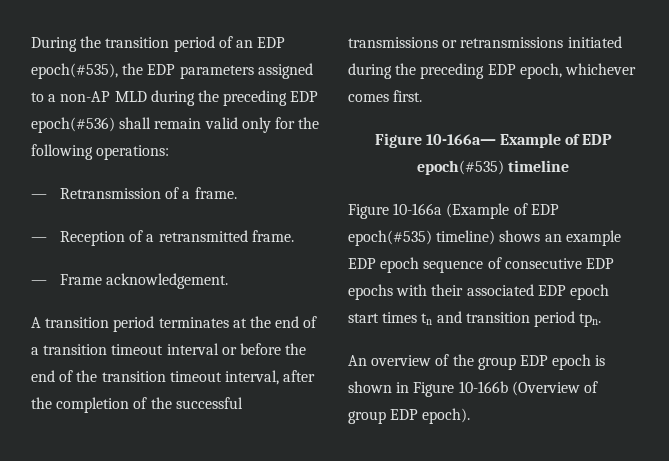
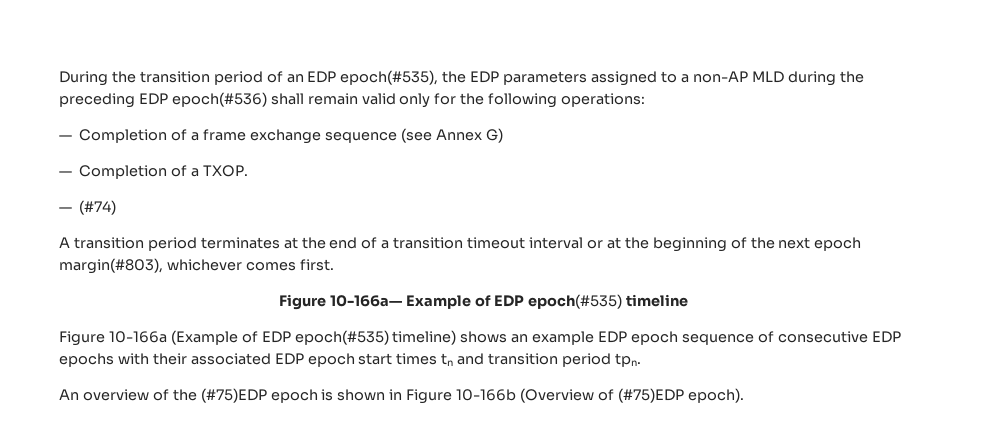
- — Retransmission of a frame.
- — Reception of a retransmitted frame.
- — Frame acknowledgement.
+ — Completion of a frame exchange sequence (see Annex G)
+ — Completion of a TXOP.
+ — (#74)
- A transition period terminates at the end of a transition timeout interval or before the end of the transition timeout interval, after the completion of the successful transmissions or retransmissions initiated during the preceding EDP epoch, whichever comes first.
+ A transition period terminates at the end of a transition timeout interval or at the beginning of the next epoch margin(#803), whichever comes first.
- An overview of the group EDP epoch is shown in Figure 10-166b (Overview of group EDP epoch).
+ An overview of the (#75)EDP epoch is shown in Figure 10-166b (Overview of (#75)EDP epoch).

